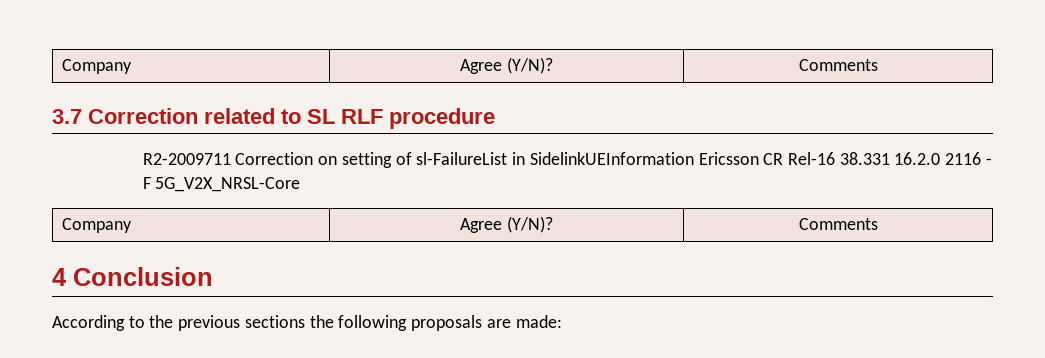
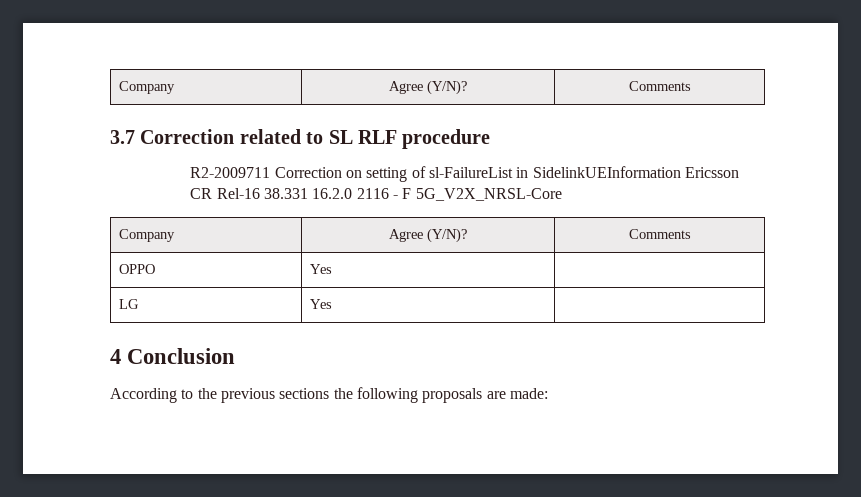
+ OPPO | Yes |
+ LG | Yes |

